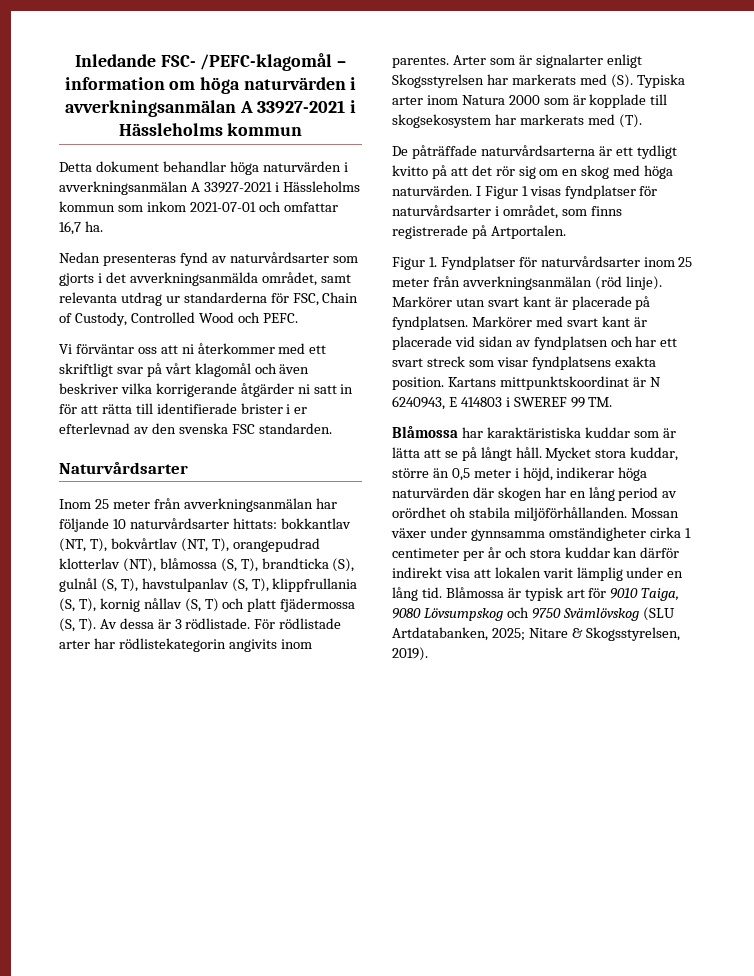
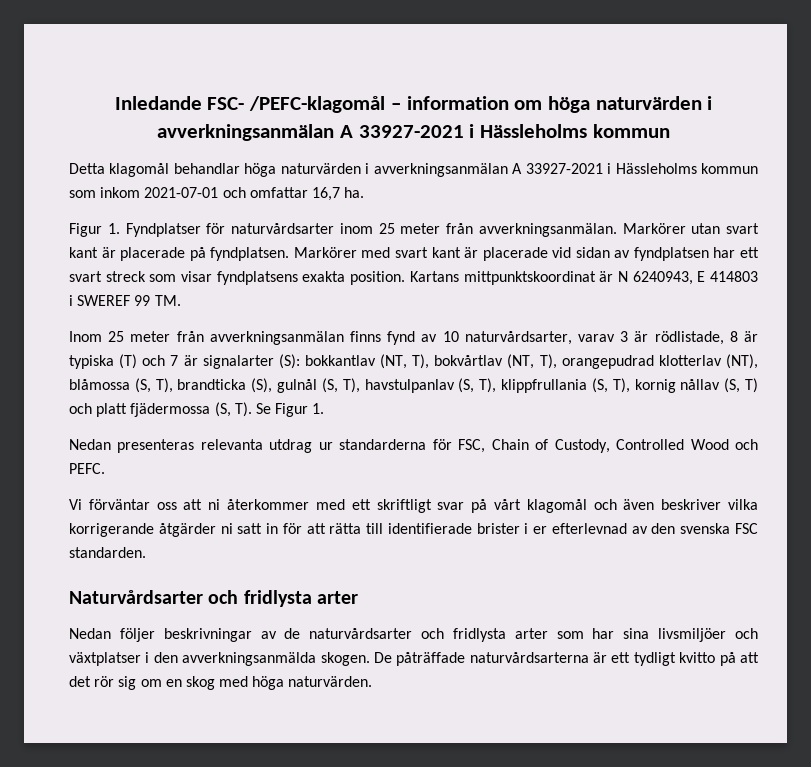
- Detta dokument behandlar höga naturvärden i avverkningsanmälan A 33927-2021 i Hässleholms kommun som inkom 2021-07-01 och omfattar 16,7 ha.
+ Detta klagomål behandlar höga naturvärden i avverkningsanmälan A 33927-2021 i Hässleholms kommun som inkom 2021-07-01 och omfattar 16,7 ha.
- Nedan presenteras fynd av naturvårdsarter som gjorts i det avverkningsanmälda området, samt relevanta utdrag ur standarderna för FSC, Chain of Custody, Controlled Wood och PEFC.
+ Figur 1. Fyndplatser för naturvårdsarter inom 25 meter från avverkningsanmälan. Markörer utan svart kant är placerade på fyndplatsen. Markörer med svart kant är placerade vid sidan av fyndplatsen har ett svart streck som visar fyndplatsens exakta position. Kartans mittpunktskoordinat är N 6240943, E 414803 i SWEREF 99 TM.
+ Inom 25 meter från avverkningsanmälan finns fynd av 10 naturvårdsarter, varav 3 är rödlistade, 8 är typiska (T) och 7 är signalarter (S): bokkantlav (NT, T), bokvårtlav (NT, T), orangepudrad klotterlav (NT), blåmossa (S, T), brandticka (S), gulnål (S, T), havstulpanlav (S, T), klippfrullania (S, T), kornig nållav (S, T) och platt fjädermossa (S, T). Se Figur 1.
+ Nedan presenteras relevanta utdrag ur standarderna för FSC, Chain of Custody, Controlled Wood och PEFC.
- Naturvårdsarter
- Inom 25 meter från avverkningsanmälan har följande 10 naturvårdsarter hittats: bokkantlav (NT, T), bokvårtlav (NT, T), orangepudrad klotterlav (NT), blåmossa (S, T), brandticka (S), gulnål (S, T), havstulpanlav (S, T), klippfrullania (S, T), kornig nållav (S, T) och platt fjädermossa (S, T). Av dessa är 3 rödlistade. För rödlistade arter har rödlistekategorin angivits inom parentes. Arter som är signalarter enligt Skogsstyrelsen har markerats med (S). Typiska arter inom Natura 2000 som är kopplade till skogsekosystem har markerats med (T).
- De påträffade naturvårdsarterna är ett tydligt kvitto på att det rör sig om en skog med höga naturvärden. I Figur 1 visas fyndplatser för naturvårdsarter i området, som finns registrerade på Artportalen.
- Figur 1. Fyndplatser för naturvårdsarter inom 25 meter från avverkningsanmälan (röd linje). Markörer utan svart kant är placerade på fyndplatsen. Markörer med svart kant är placerade vid sidan av fyndplatsen och har ett svart streck som visar fyndplatsens exakta position. Kartans mittpunktskoordinat är N 6240943, E 414803 i SWEREF 99 TM.
- Blåmossa har karaktäristiska kuddar som är lätta att se på långt håll. Mycket stora kuddar, större än 0,5 meter i höjd, indikerar höga naturvärden där skogen har en lång period av orördhet oh stabila miljöförhållanden. Mossan växer under gynnsamma omständigheter cirka 1 centimeter per år och stora kuddar kan därför indirekt visa att lokalen varit lämplig under en lång tid. Blåmossa är typisk art för 9010 Taiga, 9080 Lövsumpskog och 9750 Svämlövskog (SLU Artdatabanken, 2025; Nitare & Skogsstyrelsen, 2019).
+ Naturvårdsarter och fridlysta arter
+ Nedan följer beskrivningar av de naturvårdsarter och fridlysta arter som har sina livsmiljöer och växtplatser i den avverkningsanmälda skogen. De påträffade naturvårdsarterna är ett tydligt kvitto på att det rör sig om en skog med höga naturvärden.

